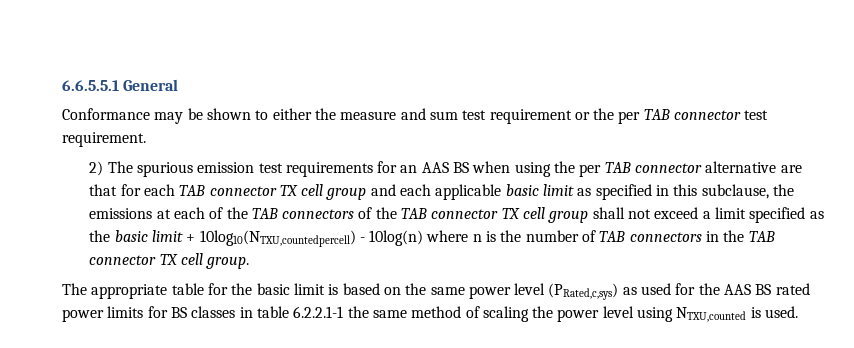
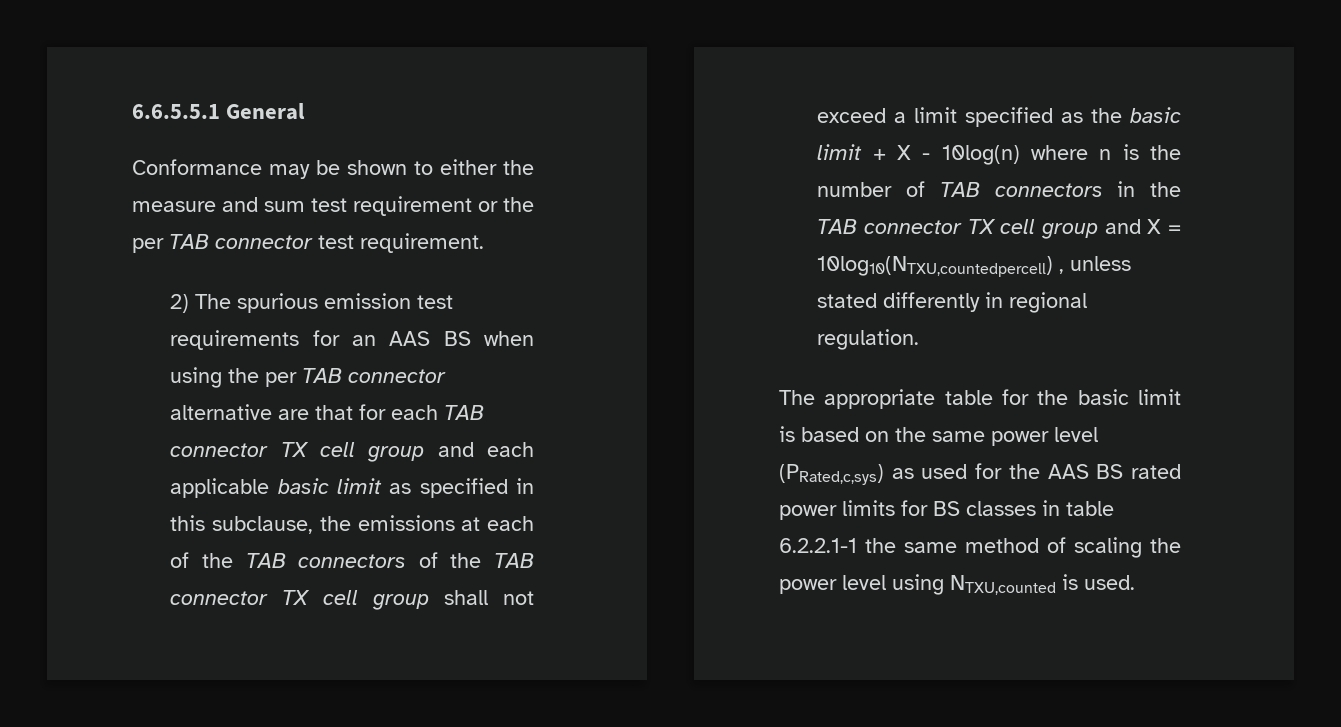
- 2) The spurious emission test requirements for an AAS BS when using the per TAB connector alternative are that for each TAB connector TX cell group and each applicable basic limit as specified in this subclause, the emissions at each of the TAB connectors of the TAB connector TX cell group shall not exceed a limit specified as the basic limit + 10log10(NTXU,countedpercell) - 10log(n) where n is the number of TAB connectors in the TAB connector TX cell group.
+ 2) The spurious emission test requirements for an AAS BS when using the per TAB connector alternative are that for each TAB connector TX cell group and each applicable basic limit as specified in this subclause, the emissions at each of the TAB connectors of the TAB connector TX cell group shall not exceed a limit specified as the basic limit + X - 10log(n) where n is the number of TAB connectors in the TAB connector TX cell group and X = 10log10(NTXU,countedpercell) , unless stated differently in regional regulation.

